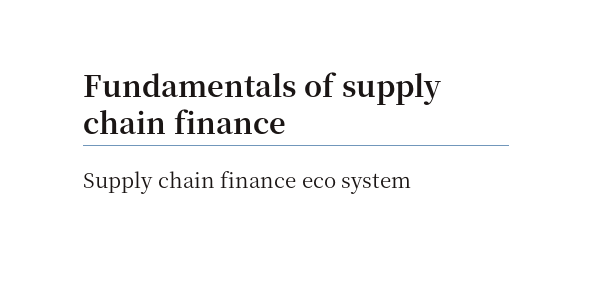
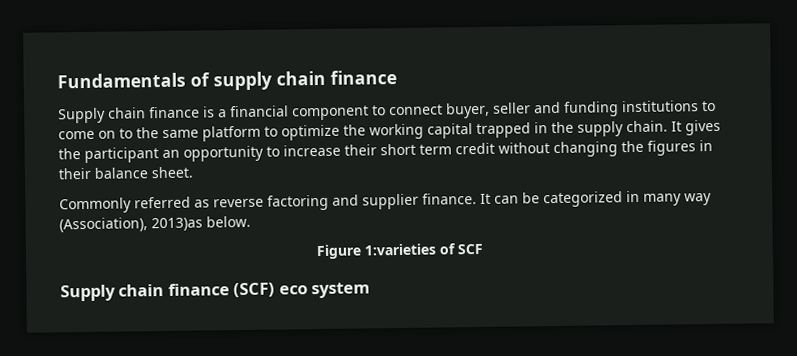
- Supply chain finance eco system
+ Supply chain finance is a financial component to connect buyer, seller and funding institutions to come on to the same platform to optimize the working capital trapped in the supply chain. It gives the participant an opportunity to increase their short term credit without changing the figures in their balance sheet.
+ Commonly referred as reverse factoring and supplier finance. It can be categorized in many way (Association), 2013)as below.
+ Figure 1:varieties of SCF
+ Supply chain finance (SCF) eco system

